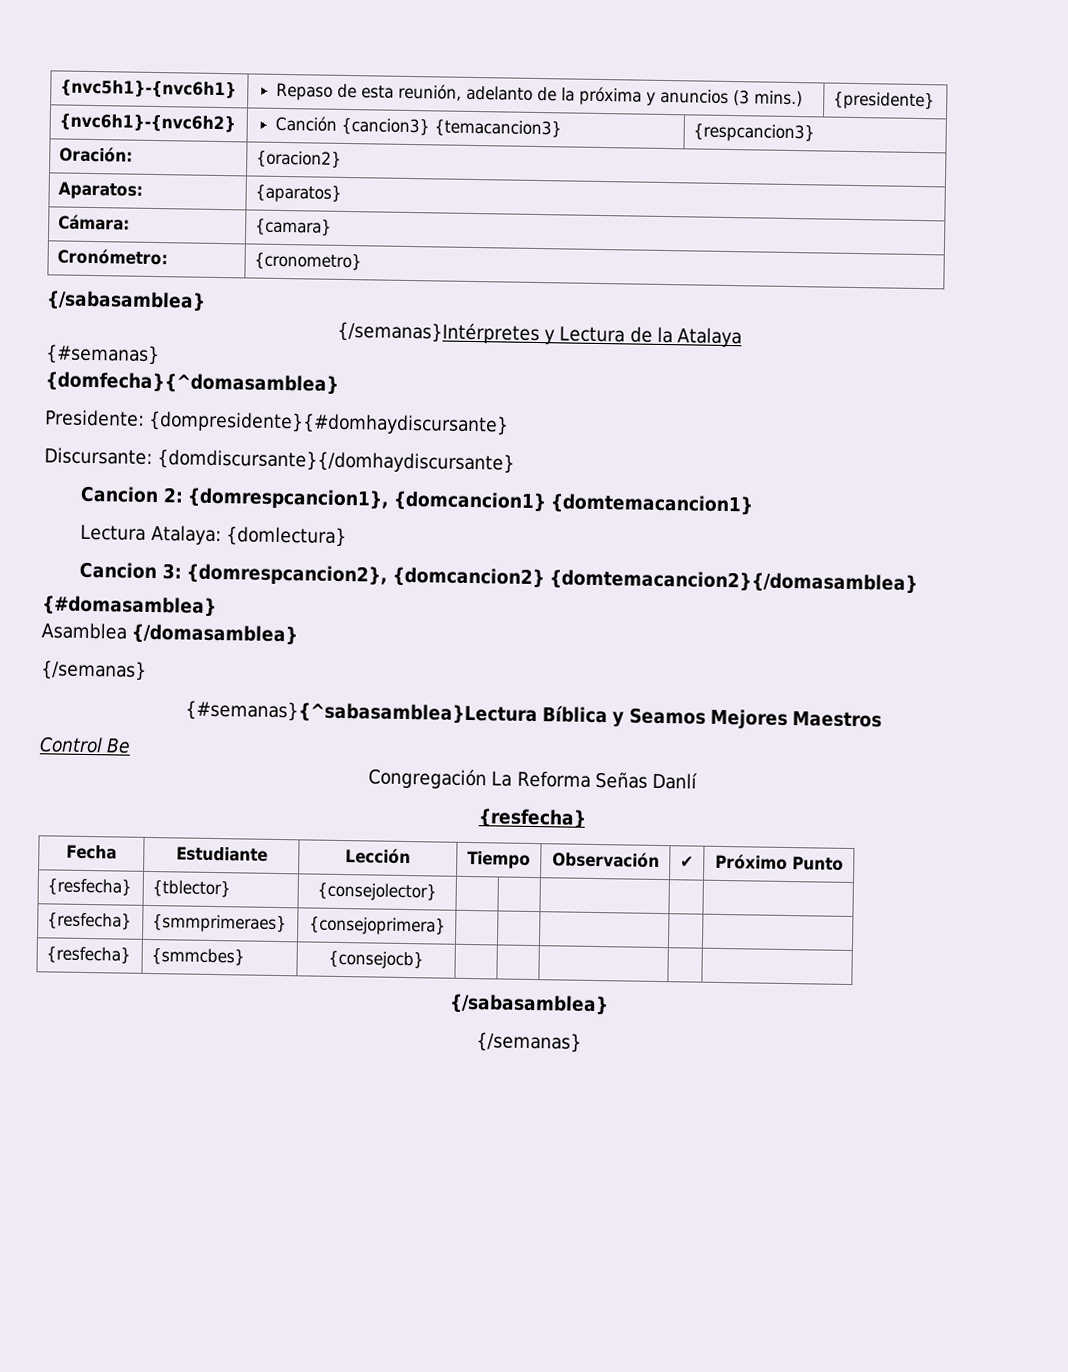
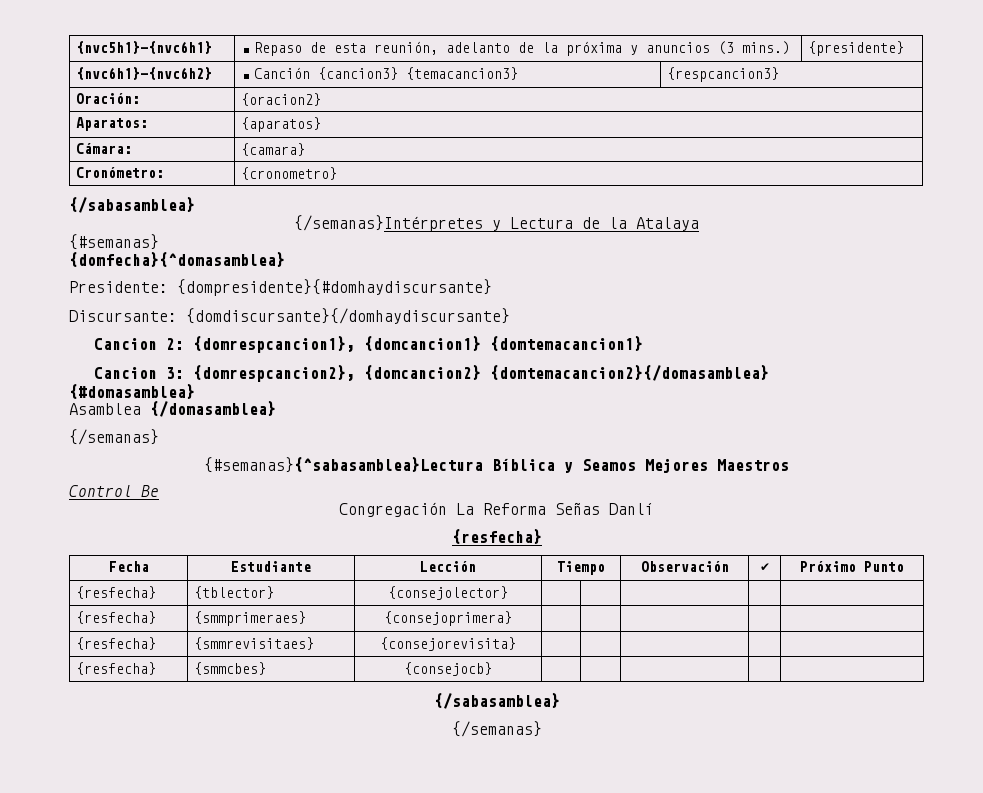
- Lectura Atalaya: {domlectura}
+ {resfecha} | {smmrevisitaes} | {consejorevisita} | | | | |

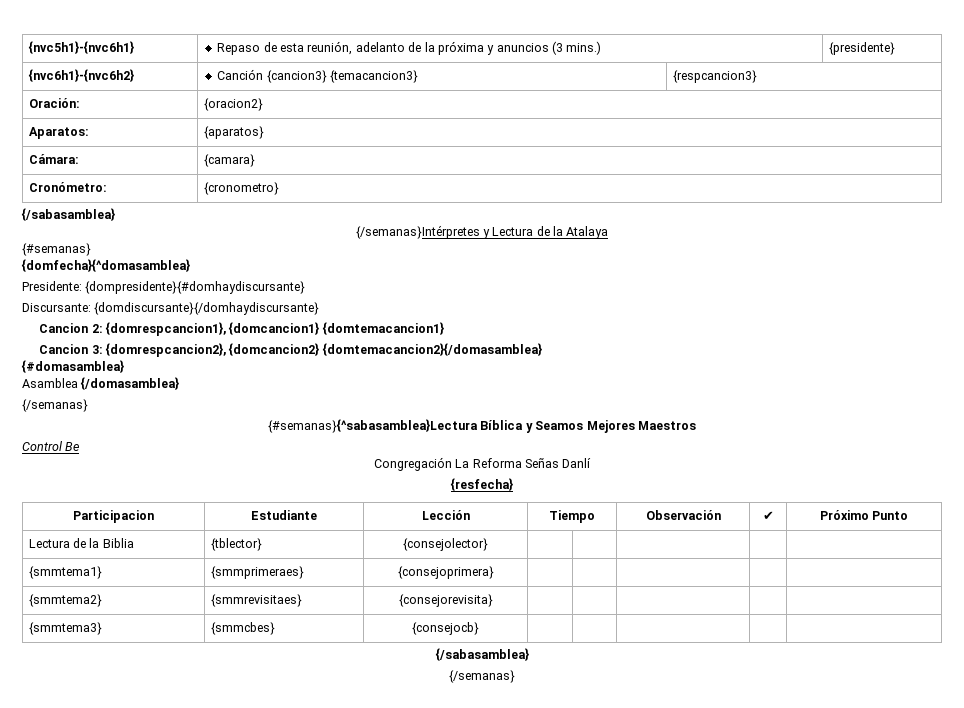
- Fecha | Estudiante | Lección | Tiempo | Observación | ✔ | Próximo Punto
+ Participacion | Estudiante | Lección | Tiempo | Observación | ✔ | Próximo Punto
- {resfecha} | {tblector} | {consejolector} | | | | |
+ Lectura de la Biblia | {tblector} | {consejolector} | | | | |
- {resfecha} | {smmprimeraes} | {consejoprimera} | | | | |
+ {smmtema1} | {smmprimeraes} | {consejoprimera} | | | | |
- {resfecha} | {smmrevisitaes} | {consejorevisita} | | | | |
+ {smmtema2} | {smmrevisitaes} | {consejorevisita} | | | | |
- {resfecha} | {smmcbes} | {consejocb} | | | | |
+ {smmtema3} | {smmcbes} | {consejocb} | | | | |

